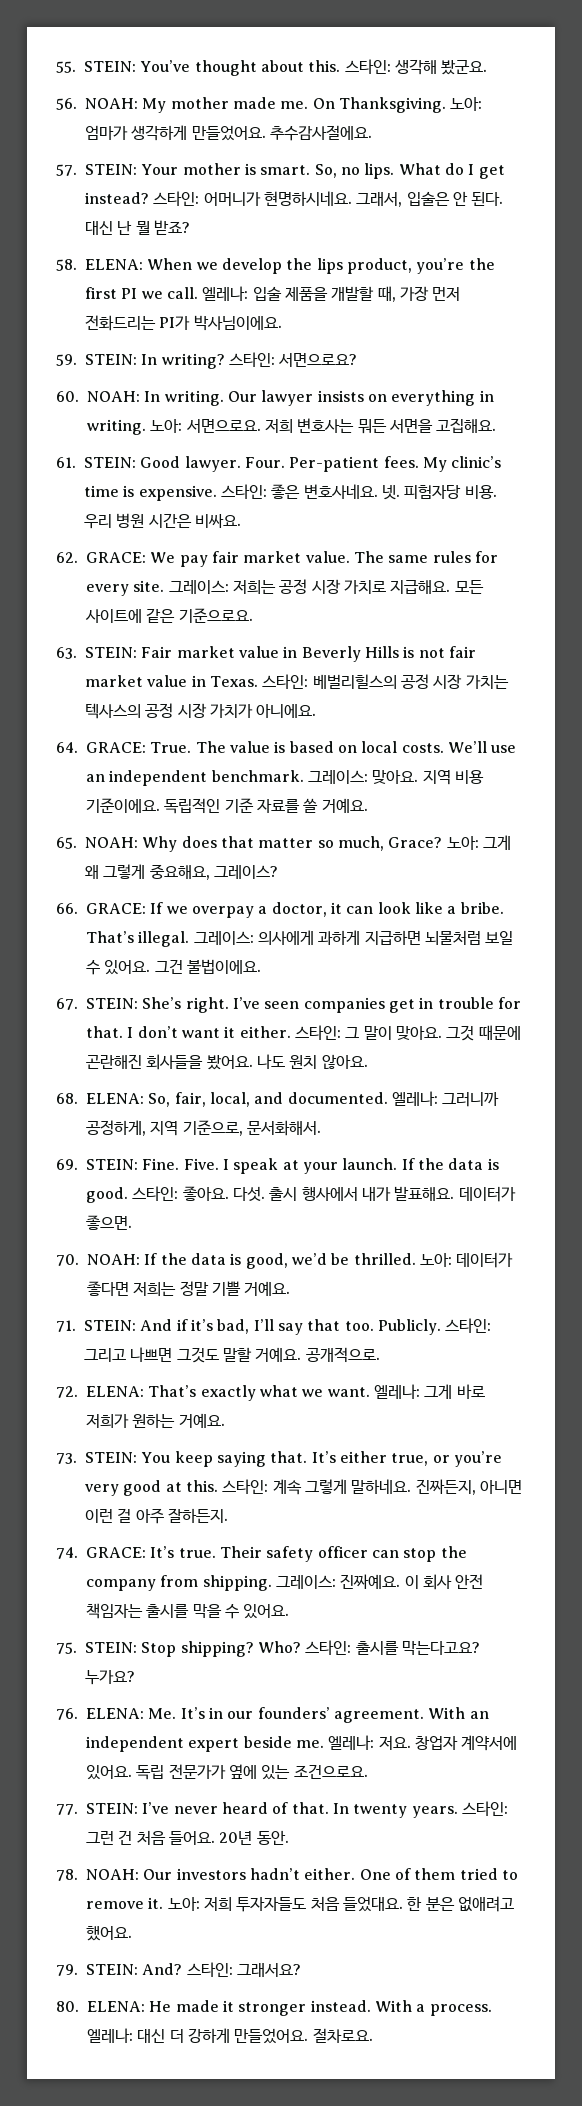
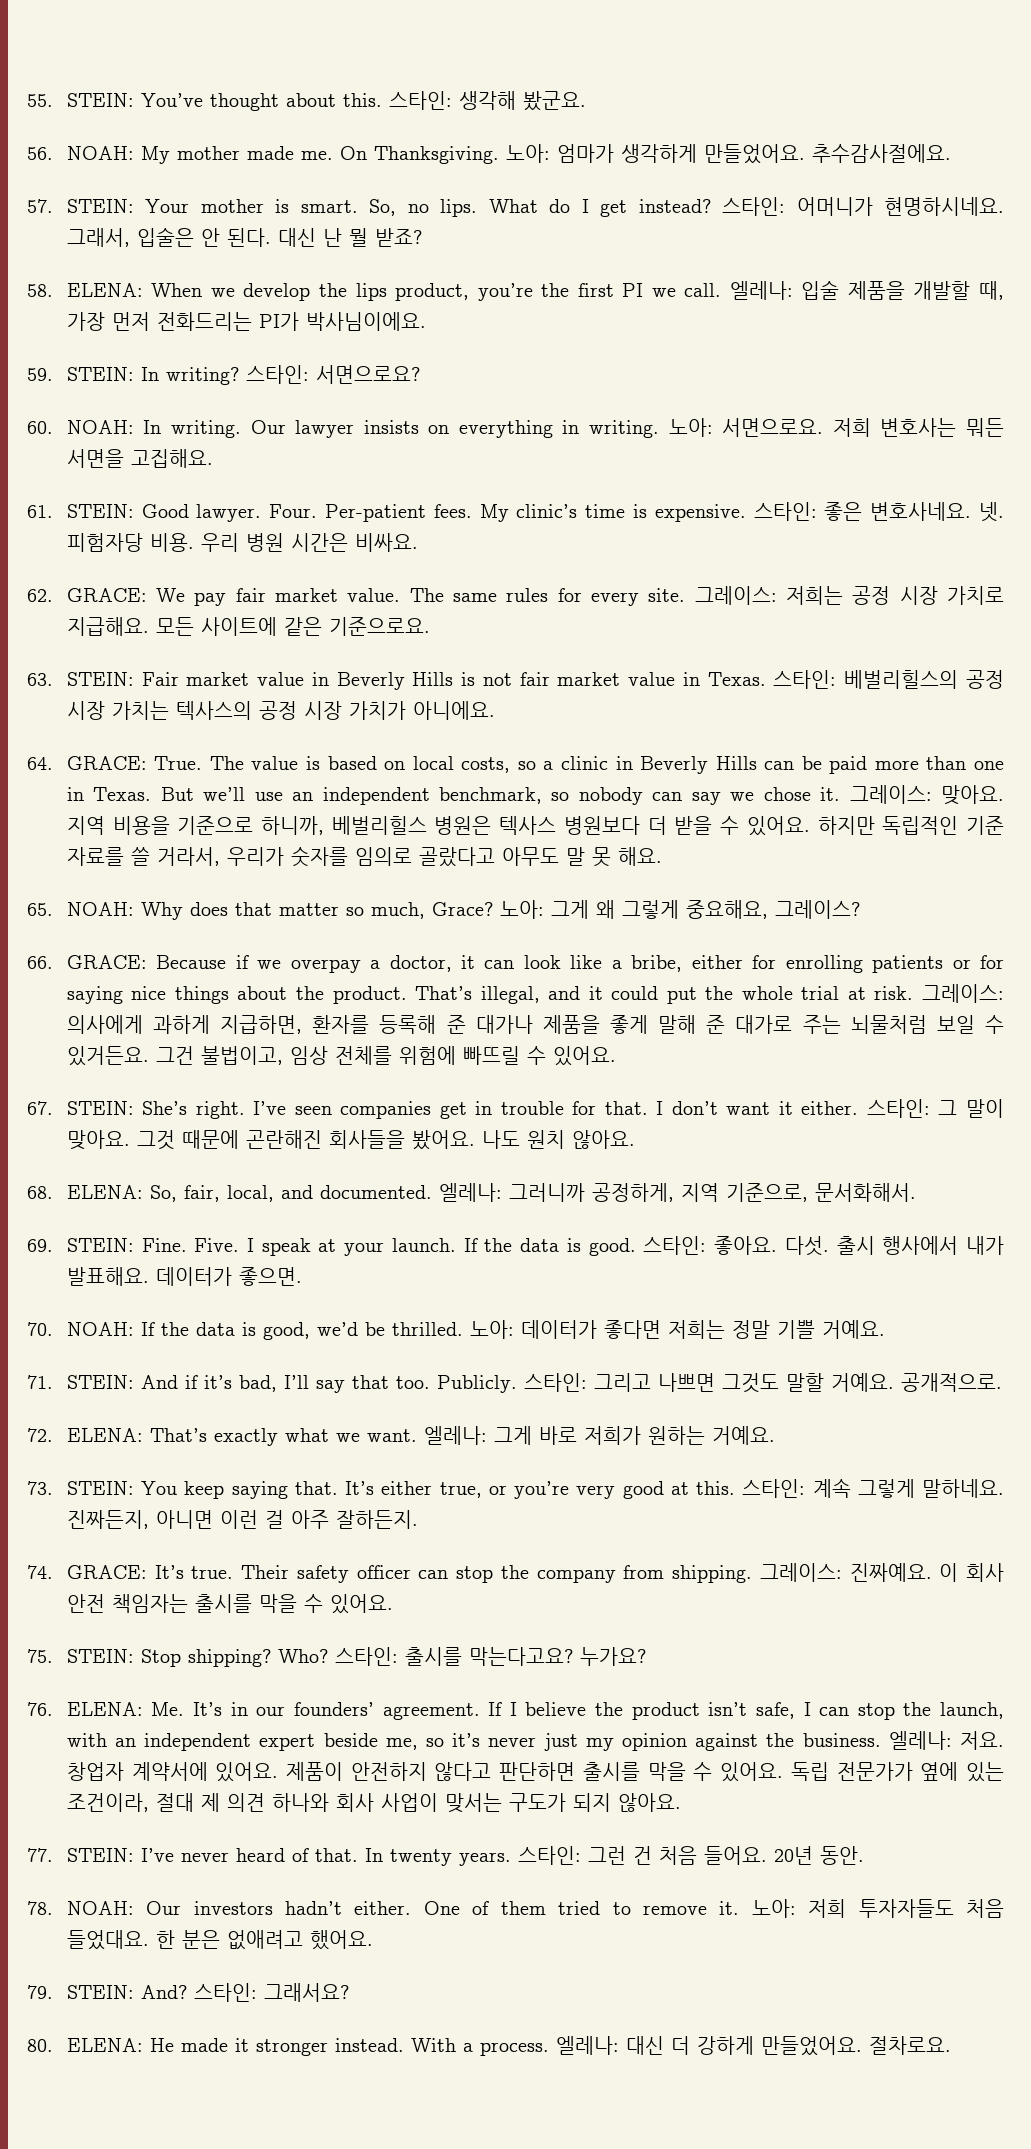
- The value is based on local costs. We’ll use an independent benchmark. 그레이스: 맞아요. 지역 비용 기준이에요. 독립적인 기준 자료를 쓸 거예요.
+ The value is based on local costs, so a clinic in Beverly Hills can be paid more than one in Texas. But we’ll use an independent benchmark, so nobody can say we chose it. 그레이스: 맞아요. 지역 비용을 기준으로 하니까, 베벌리힐스 병원은 텍사스 병원보다 더 받을 수 있어요. 하지만 독립적인 기준 자료를 쓸 거라서, 우리가 숫자를 임의로 골랐다고 아무도 말 못 해요.
- 66. GRACE: If we overpay a doctor, it can look like a bribe. That’s illegal. 그레이스: 의사에게 과하게 지급하면 뇌물처럼 보일 수 있어요. 그건 불법이에요.
+ 66. GRACE: Because if we overpay a doctor, it can look like a bribe, either for enrolling patients or for saying nice things about the product. That’s illegal, and it could put the whole trial at risk. 그레이스: 의사에게 과하게 지급하면, 환자를 등록해 준 대가나 제품을 좋게 말해 준 대가로 주는 뇌물처럼 보일 수 있거든요. 그건 불법이고, 임상 전체를 위험에 빠뜨릴 수 있어요.
- With an independent expert beside me.
+ If I believe the product isn’t safe, I can stop the launch, with an independent expert beside me, so it’s never just my opinion against the business.
- 독립 전문가가 옆에 있는 조건으로요.
+ 제품이 안전하지 않다고 판단하면 출시를 막을 수 있어요. 독립 전문가가 옆에 있는 조건이라, 절대 제 의견 하나와 회사 사업이 맞서는 구도가 되지 않아요.

